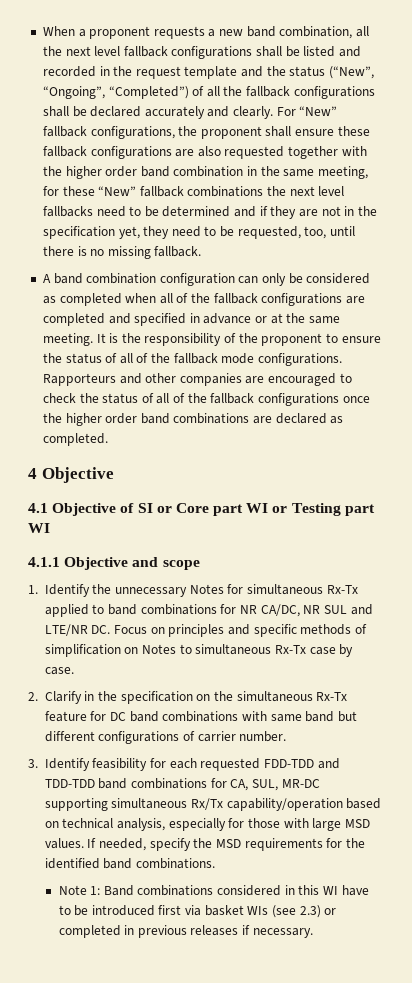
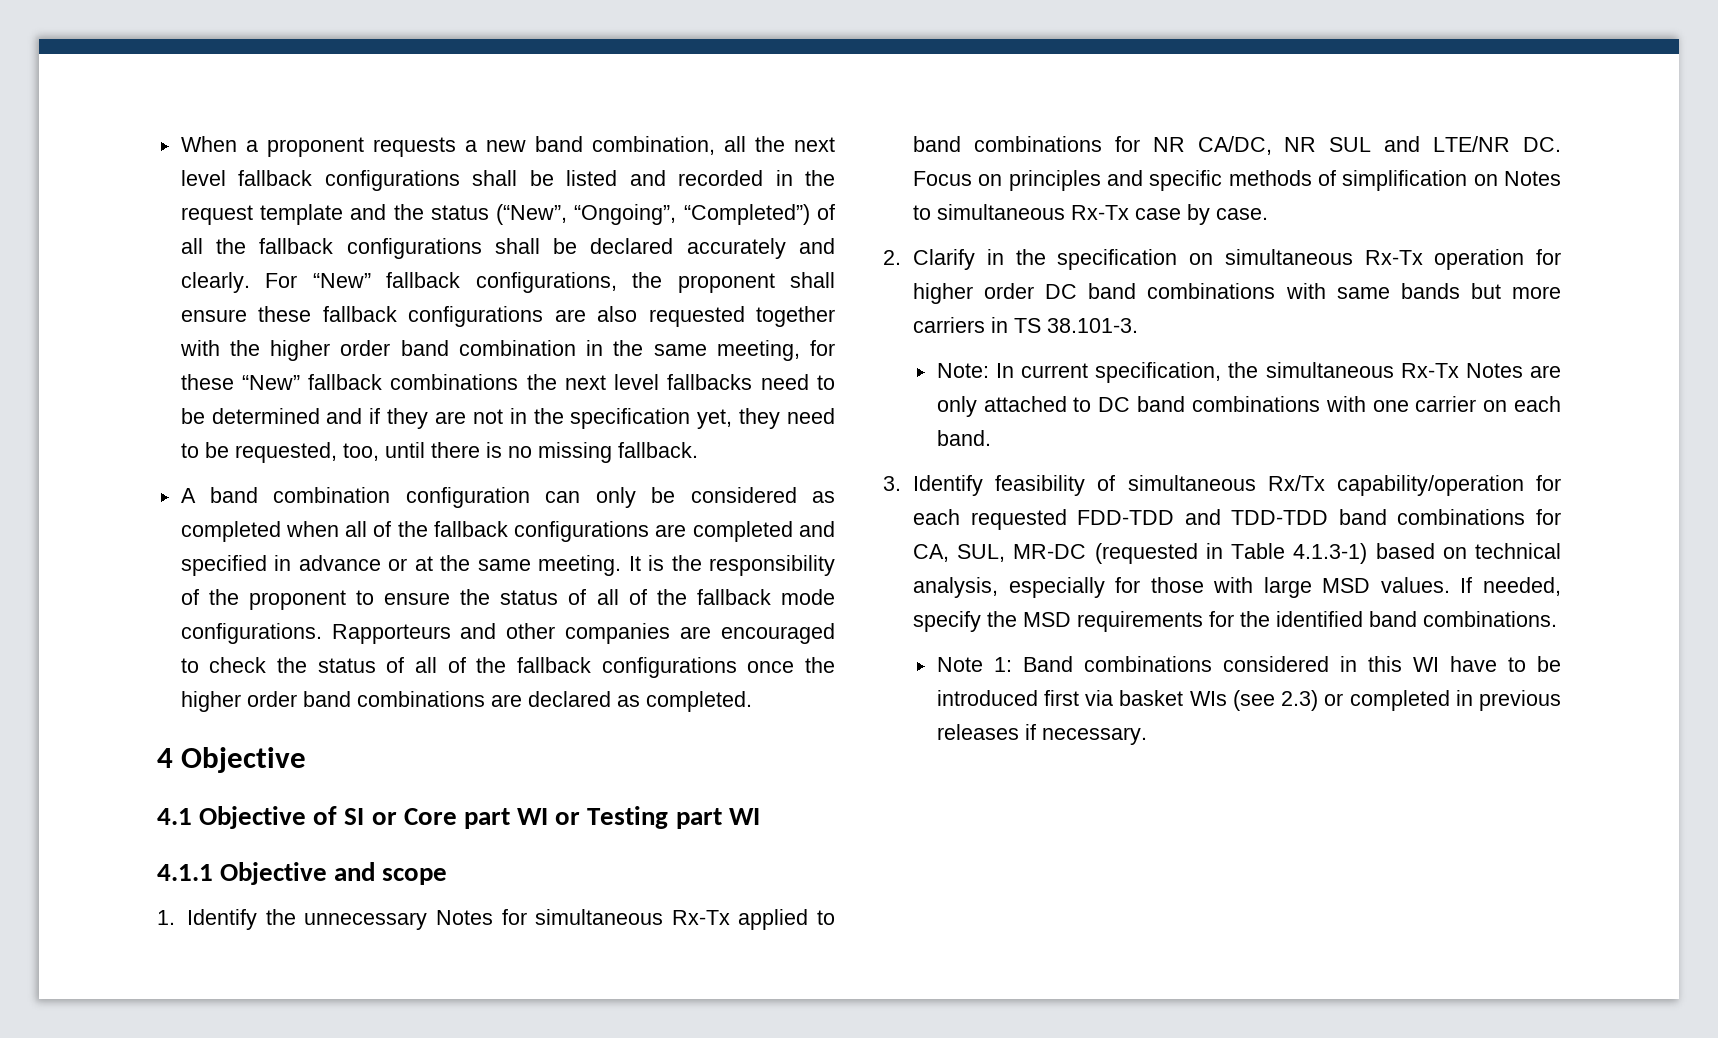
- 2. Clarify in the specification on the simultaneous Rx-Tx feature for DC band combinations with same band but different configurations of carrier number.
+ 2. Clarify in the specification on simultaneous Rx-Tx operation for higher order DC band combinations with same bands but more carriers in TS 38.101-3.
+ Note: In current specification, the simultaneous Rx-Tx Notes are only attached to DC band combinations with one carrier on each band.
- 3. Identify feasibility for each requested FDD-TDD and TDD-TDD band combinations for CA, SUL, MR-DC supporting simultaneous Rx/Tx capability/operation based on technical analysis, especially for those with large MSD values.
+ 3. Identify feasibility of simultaneous Rx/Tx capability/operation for each requested FDD-TDD and TDD-TDD band combinations for CA, SUL, MR-DC (requested in Table 4.1.3-1) based on technical analysis, especially for those with large MSD values.

